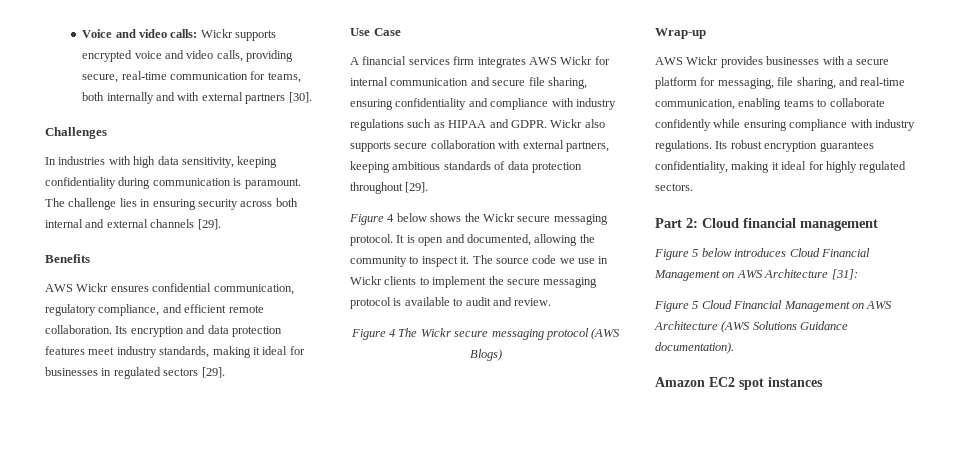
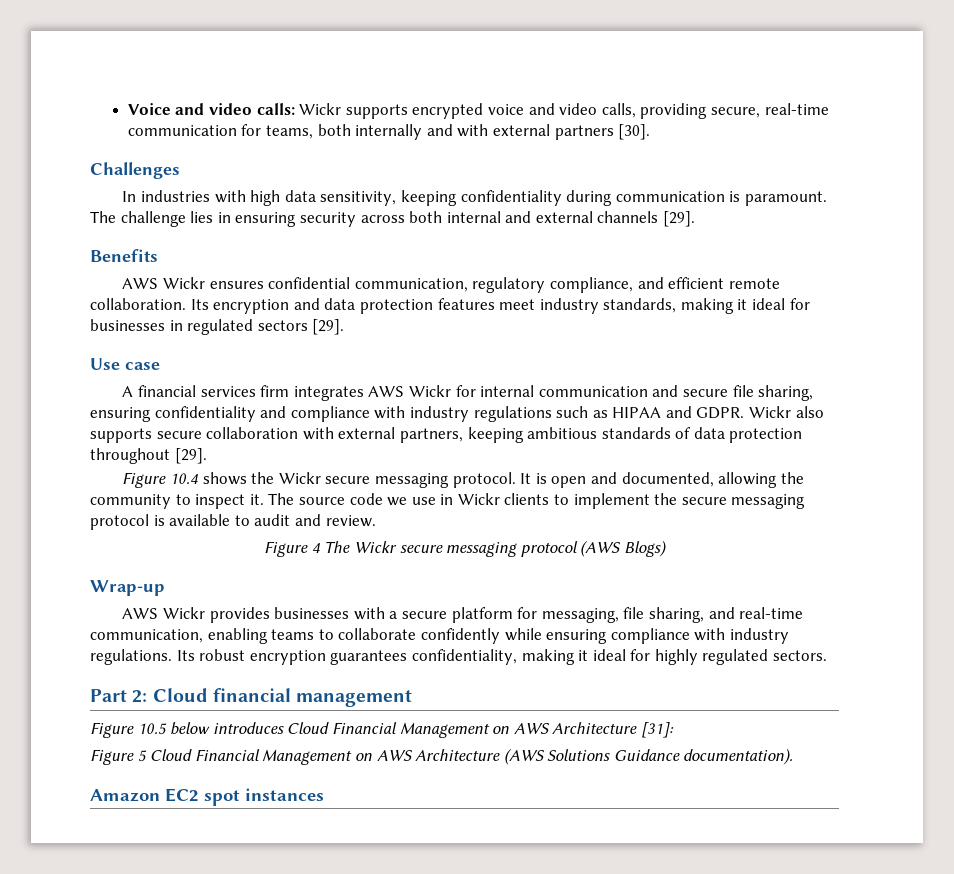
- Use Case
+ Use case
- Figure 4 below shows the Wickr secure messaging protocol.
+ Figure 10.4 shows the Wickr secure messaging protocol.
- Figure 5 below introduces Cloud Financial Management on AWS Architecture [31]:
+ Figure 10.5 below introduces Cloud Financial Management on AWS Architecture [31]:

